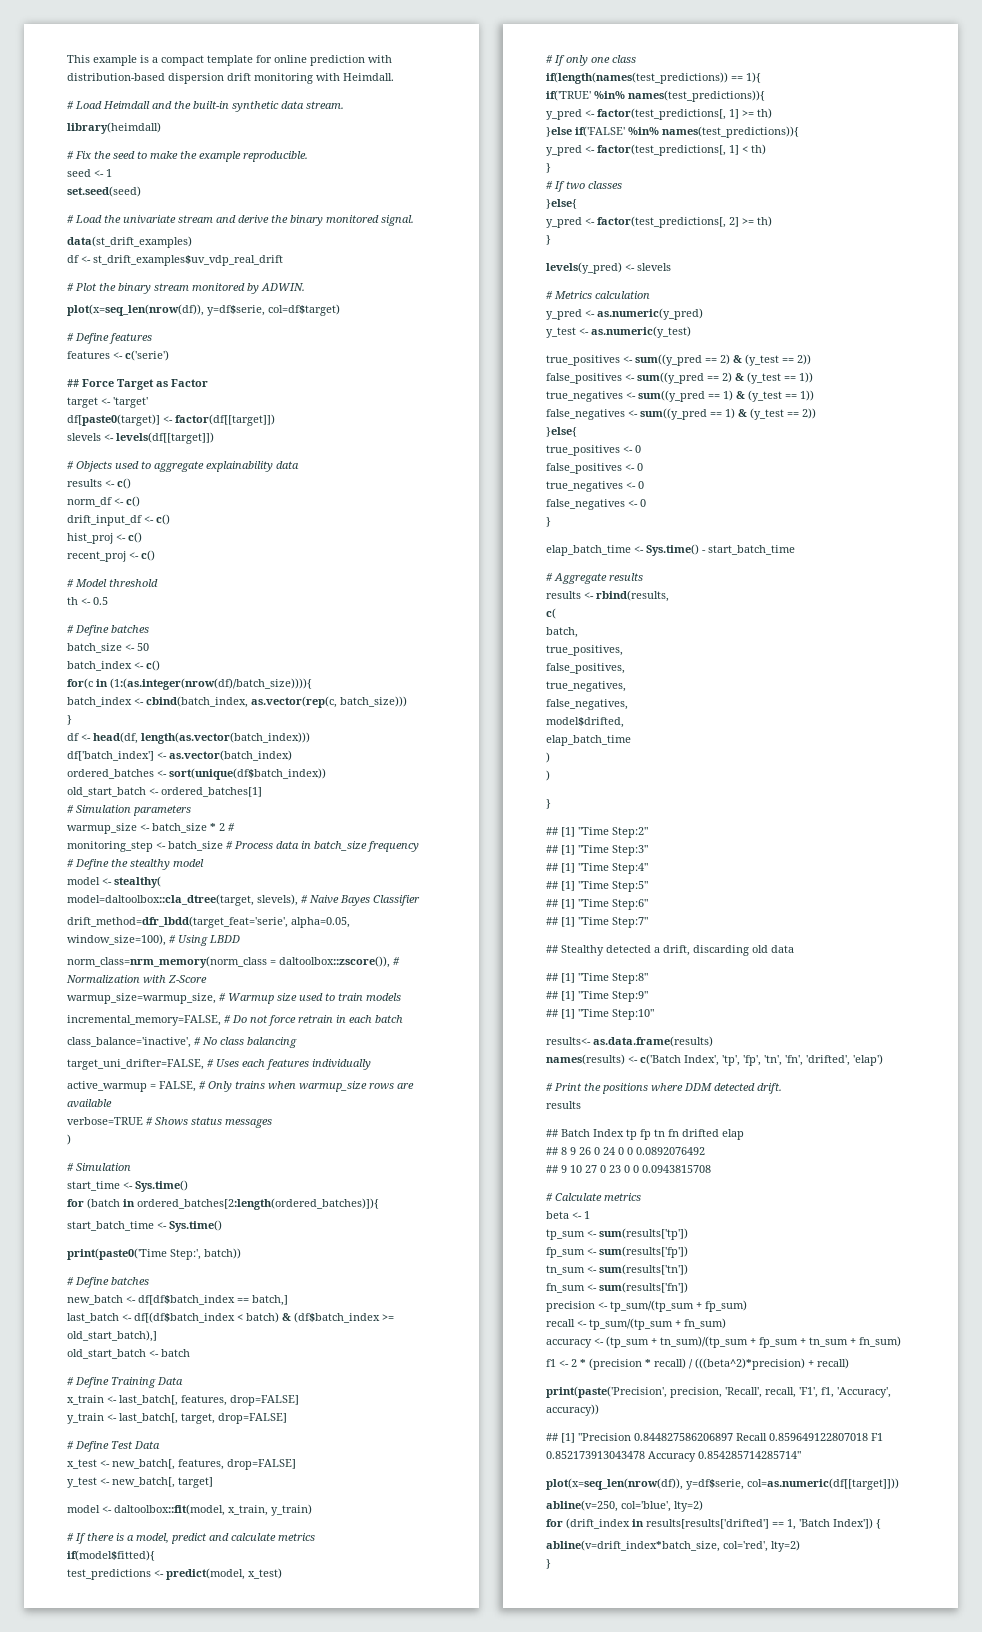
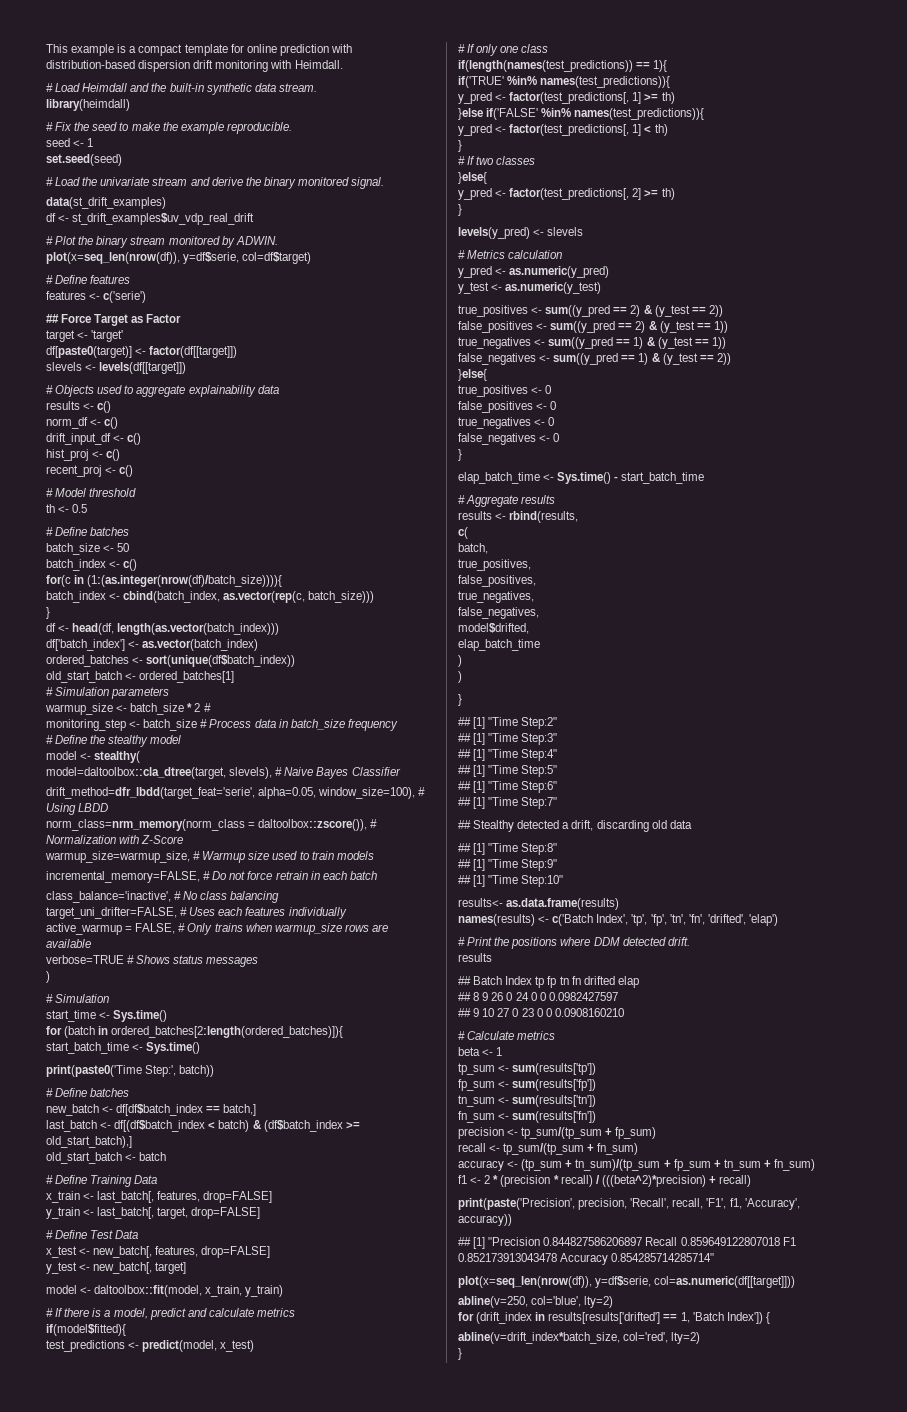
- ## 8 9 26 0 24 0 0 0.0892076492
+ ## 8 9 26 0 24 0 0 0.0982427597
- ## 9 10 27 0 23 0 0 0.0943815708
+ ## 9 10 27 0 23 0 0 0.0908160210

